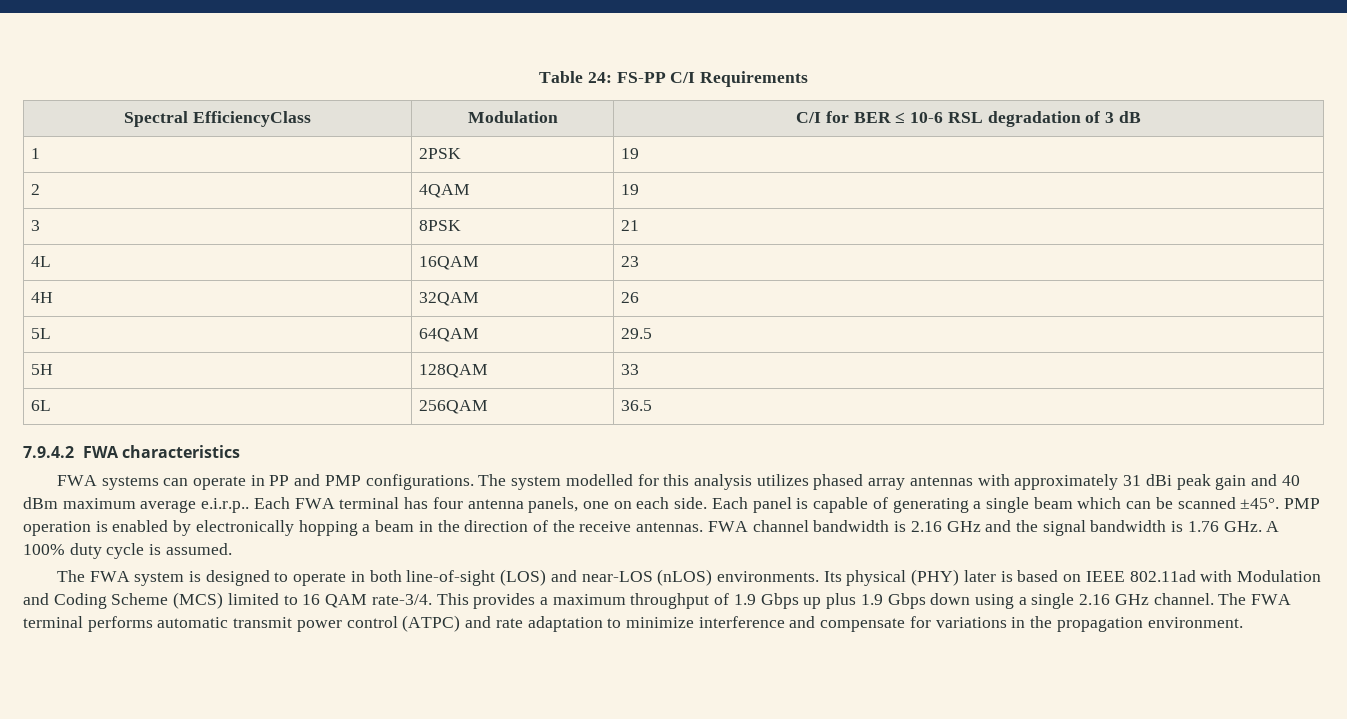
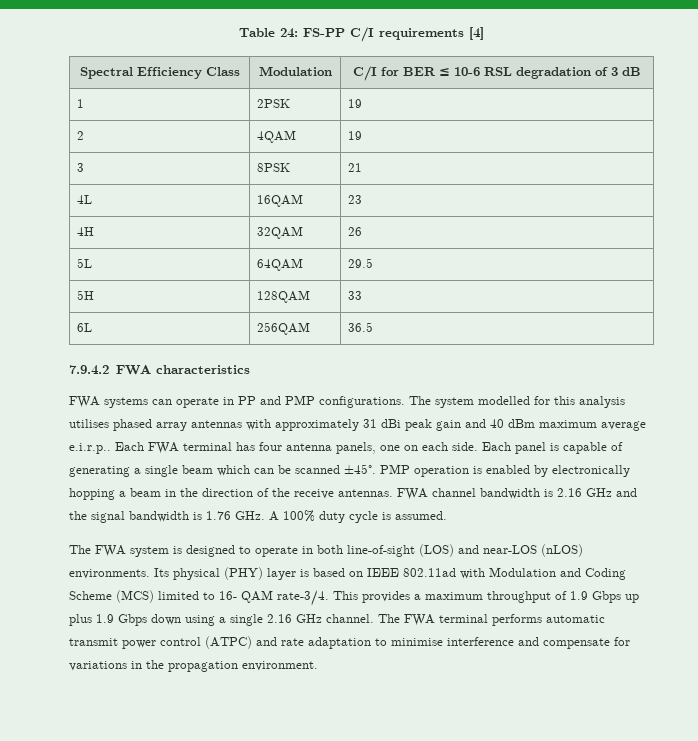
- Table 24: FS-PP C/I Requirements
+ Table 24: FS-PP C/I requirements [4]
- Spectral EfficiencyClass | Modulation | C/I for BER ≤ 10-6 RSL degradation of 3 dB
+ Spectral Efficiency Class | Modulation | C/I for BER ≤ 10-6 RSL degradation of 3 dB
- The system modelled for this analysis utilizes phased array antennas with approximately 31 dBi peak gain and 40 dBm maximum average e.i.r.p..
+ The system modelled for this analysis utilises phased array antennas with approximately 31 dBi peak gain and 40 dBm maximum average e.i.r.p..
- Its physical (PHY) later is based on IEEE 802.11ad with Modulation and Coding Scheme (MCS) limited to 16 QAM rate-3/4.
+ Its physical (PHY) layer is based on IEEE 802.11ad with Modulation and Coding Scheme (MCS) limited to 16- QAM rate-3/4.
- The FWA terminal performs automatic transmit power control (ATPC) and rate adaptation to minimize interference and compensate for variations in the propagation environment.
+ The FWA terminal performs automatic transmit power control (ATPC) and rate adaptation to minimise interference and compensate for variations in the propagation environment.

